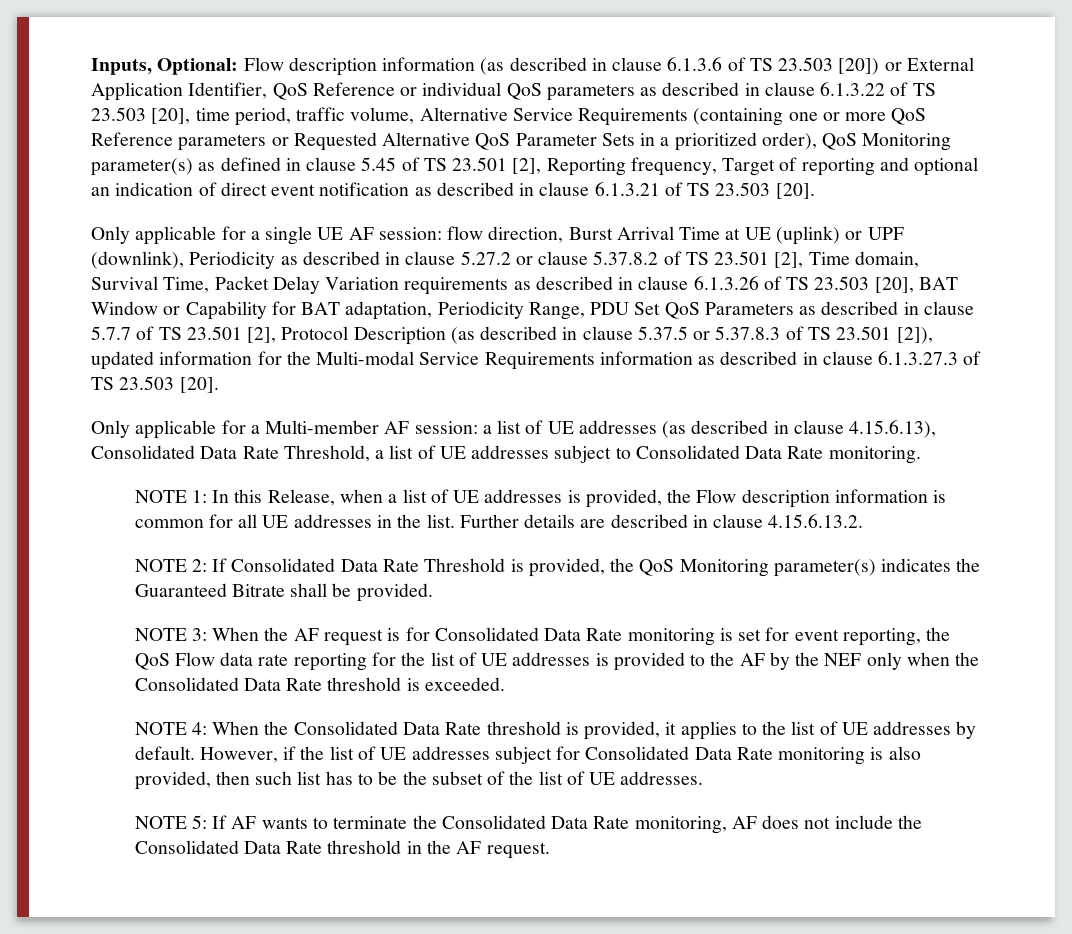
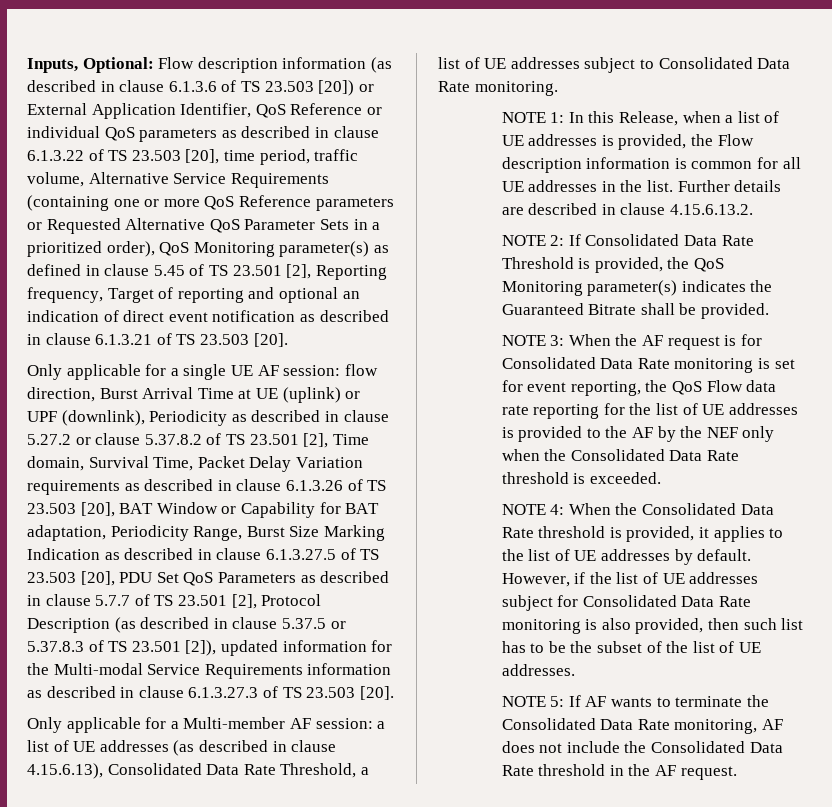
- flow direction, Burst Arrival Time at UE (uplink) or UPF (downlink), Periodicity as described in clause 5.27.2 or clause 5.37.8.2 of TS 23.501 [2], Time domain, Survival Time, Packet Delay Variation requirements as described in clause 6.1.3.26 of TS 23.503 [20], BAT Window or Capability for BAT adaptation, Periodicity Range, PDU Set QoS Parameters as described in clause 5.7.7 of TS 23.501 [2], Protocol Description (as described in clause 5.37.5 or 5.37.8.3 of TS 23.501 [2]), updated information for the Multi-modal Service Requirements information as described in clause 6.1.3.27.3 of TS 23.503 [20].
+ flow direction, Burst Arrival Time at UE (uplink) or UPF (downlink), Periodicity as described in clause 5.27.2 or clause 5.37.8.2 of TS 23.501 [2], Time domain, Survival Time, Packet Delay Variation requirements as described in clause 6.1.3.26 of TS 23.503 [20], BAT Window or Capability for BAT adaptation, Periodicity Range, Burst Size Marking Indication as described in clause 6.1.3.27.5 of TS 23.503 [20], PDU Set QoS Parameters as described in clause 5.7.7 of TS 23.501 [2], Protocol Description (as described in clause 5.37.5 or 5.37.8.3 of TS 23.501 [2]), updated information for the Multi-modal Service Requirements information as described in clause 6.1.3.27.3 of TS 23.503 [20].

